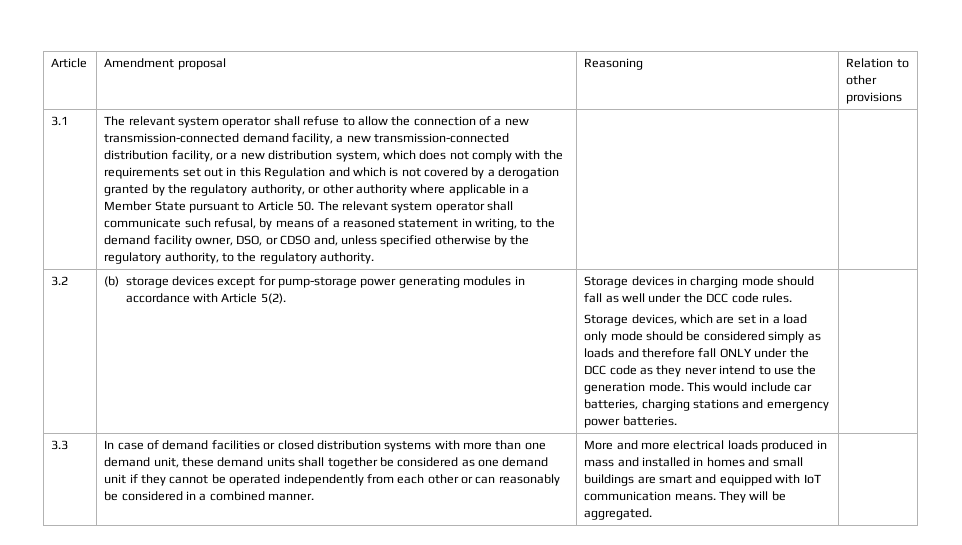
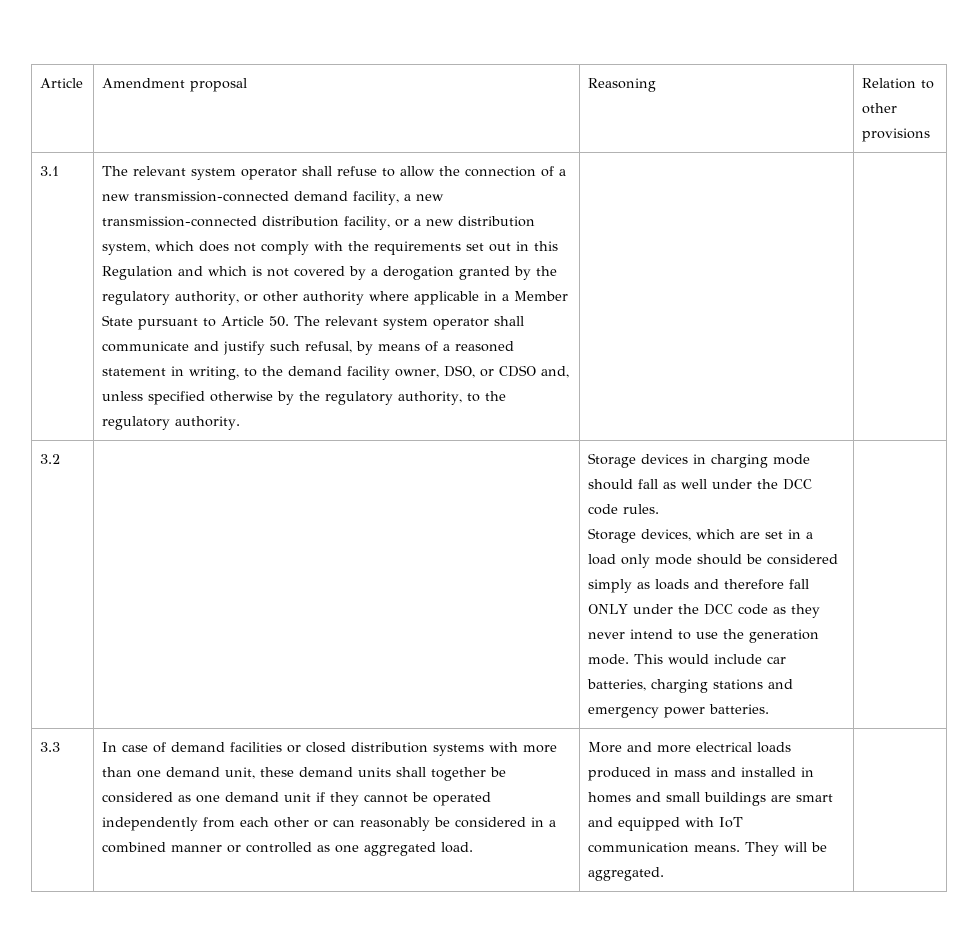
- The relevant system operator shall refuse to allow the connection of a new transmission-connected demand facility, a new transmission-connected distribution facility, or a new distribution system, which does not comply with the requirements set out in this Regulation and which is not covered by a derogation granted by the regulatory authority, or other authority where applicable in a Member State pursuant to Article 50. The relevant system operator shall communicate such refusal, by means of a reasoned statement in writing, to the demand facility owner, DSO, or CDSO and, unless specified otherwise by the regulatory authority, to the regulatory authority.
+ The relevant system operator shall refuse to allow the connection of a new transmission-connected demand facility, a new transmission-connected distribution facility, or a new distribution system, which does not comply with the requirements set out in this Regulation and which is not covered by a derogation granted by the regulatory authority, or other authority where applicable in a Member State pursuant to Article 50. The relevant system operator shall communicate and justify such refusal, by means of a reasoned statement in writing, to the demand facility owner, DSO, or CDSO and, unless specified otherwise by the regulatory authority, to the regulatory authority.
- (b) storage devices except for pump-storage power generating modules in accordance with Article 5(2).
- In case of demand facilities or closed distribution systems with more than one demand unit, these demand units shall together be considered as one demand unit if they cannot be operated independently from each other or can reasonably be considered in a combined manner.
+ In case of demand facilities or closed distribution systems with more than one demand unit, these demand units shall together be considered as one demand unit if they cannot be operated independently from each other or can reasonably be considered in a combined manner or controlled as one aggregated load.

